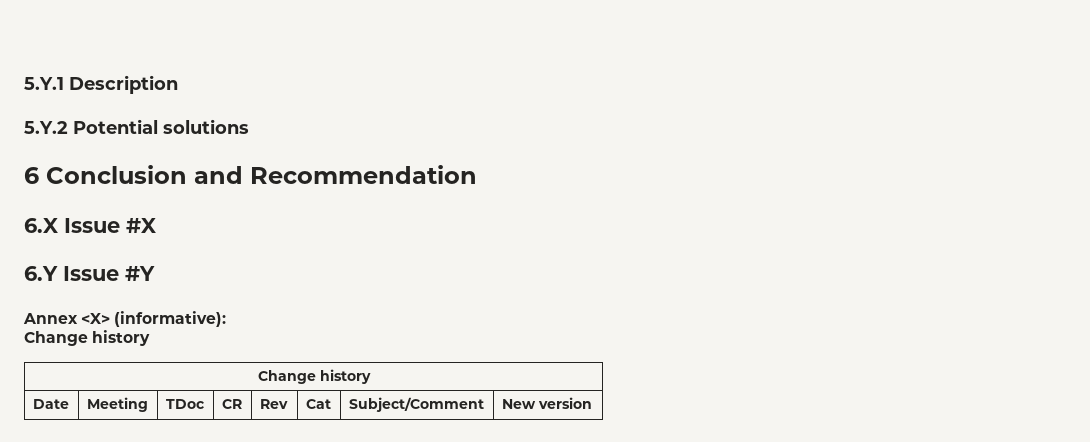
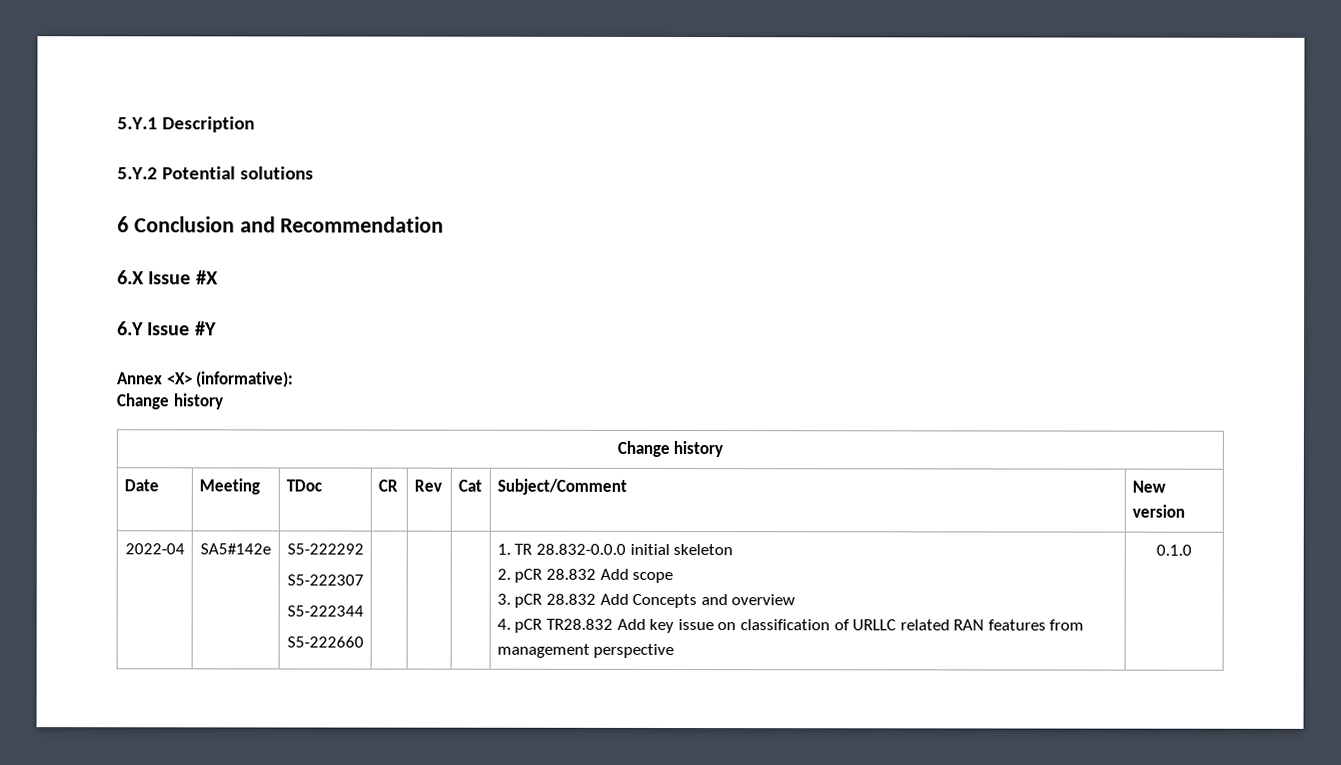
+ 2022-04 | SA5#142e | S5-222292
+ S5-222307
+ S5-222344
+ S5-222660 | | | | 1. TR 28.832-0.0.0 initial skeleton
+ 2. pCR 28.832 Add scope
+ 3. pCR 28.832 Add Concepts and overview
+ 4. pCR TR28.832 Add key issue on classification of URLLC related RAN features from management perspective | 0.1.0

